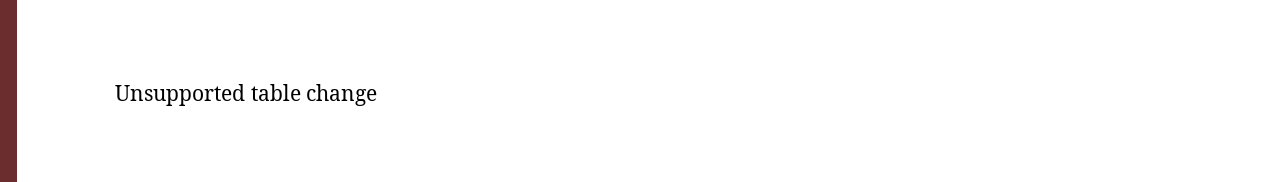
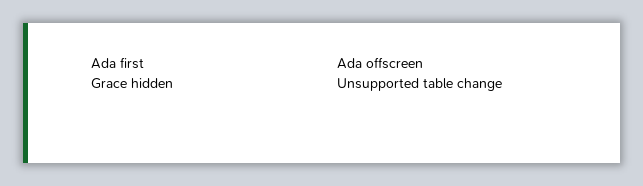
+ Ada first
+ Grace hidden
+ Ada offscreen

